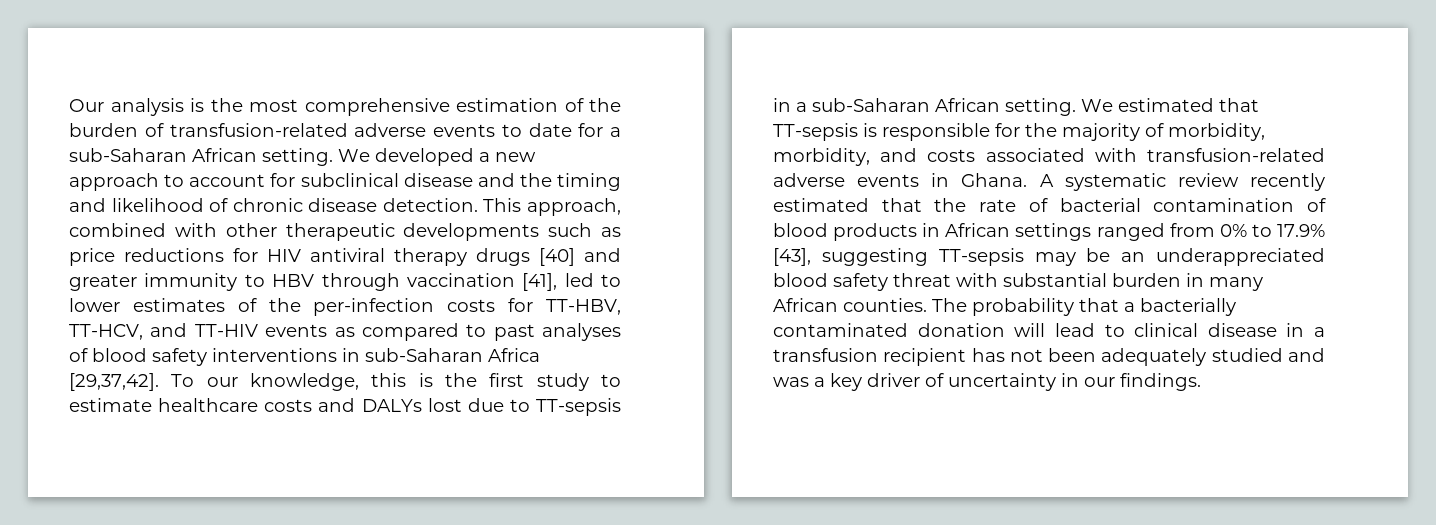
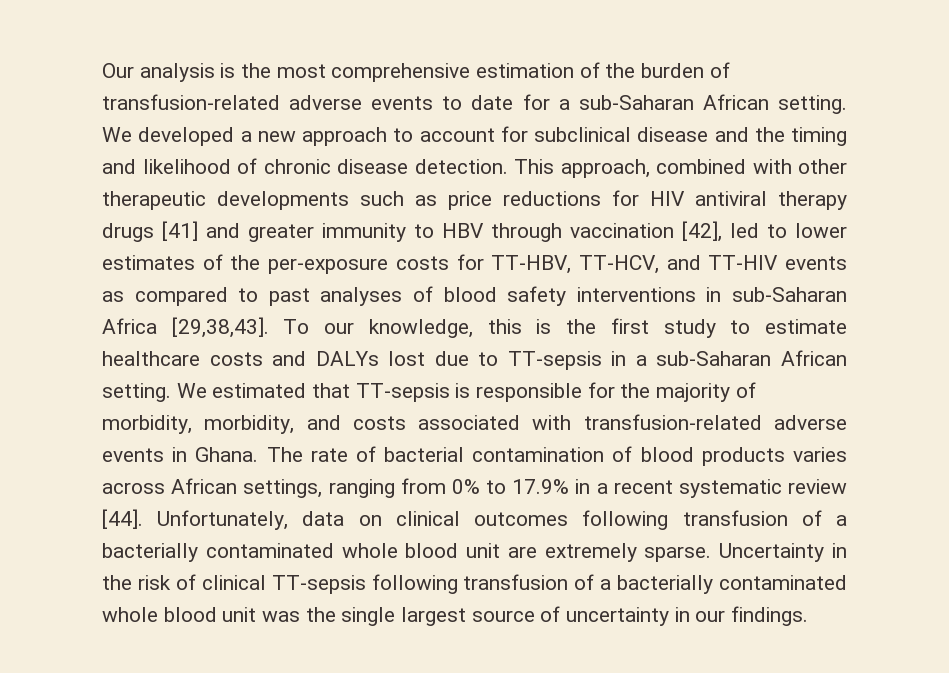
- This approach, combined with other therapeutic developments such as price reductions for HIV antiviral therapy drugs [40] and greater immunity to HBV through vaccination [41], led to lower estimates of the per-infection costs for TT-HBV, TT-HCV, and TT-HIV events as compared to past analyses of blood safety interventions in sub-Saharan Africa [29,37,42].
+ This approach, combined with other therapeutic developments such as price reductions for HIV antiviral therapy drugs [41] and greater immunity to HBV through vaccination [42], led to lower estimates of the per-exposure costs for TT-HBV, TT-HCV, and TT-HIV events as compared to past analyses of blood safety interventions in sub-Saharan Africa [29,38,43].
- A systematic review recently estimated that the rate of bacterial contamination of blood products in African settings ranged from 0% to 17.9% [43], suggesting TT-sepsis may be an underappreciated blood safety threat with substantial burden in many African counties. The probability that a bacterially contaminated donation will lead to clinical disease in a transfusion recipient has not been adequately studied and was a key driver of uncertainty in our findings.
+ The rate of bacterial contamination of blood products varies across African settings, ranging from 0% to 17.9% in a recent systematic review [44]. Unfortunately, data on clinical outcomes following transfusion of a bacterially contaminated whole blood unit are extremely sparse. Uncertainty in the risk of clinical TT-sepsis following transfusion of a bacterially contaminated whole blood unit was the single largest source of uncertainty in our findings.

